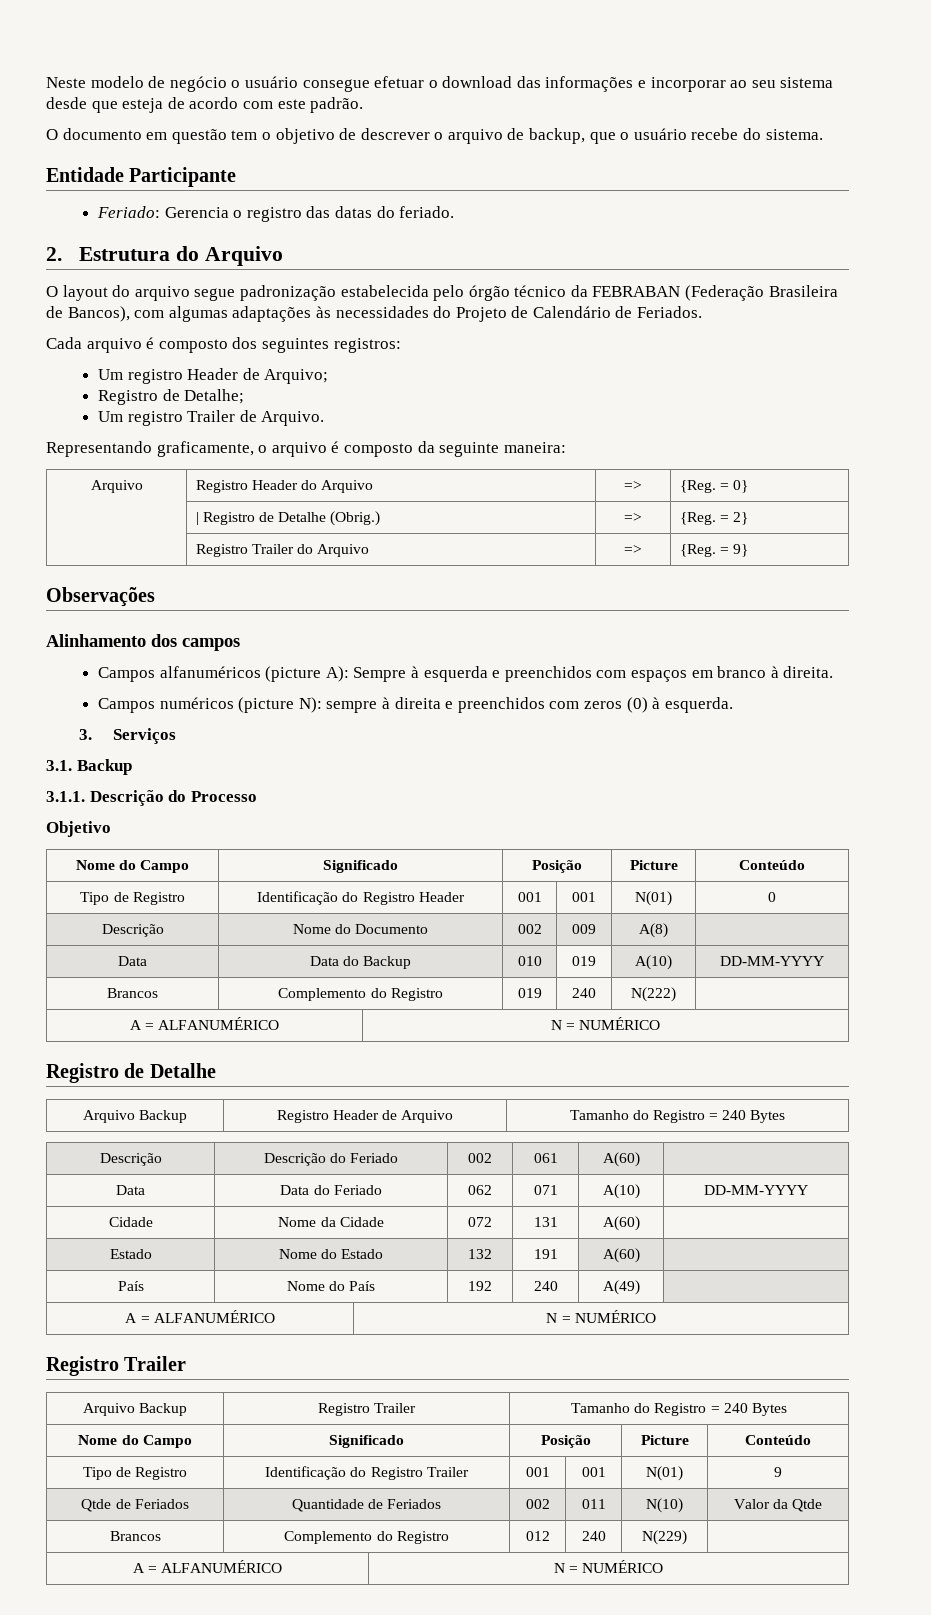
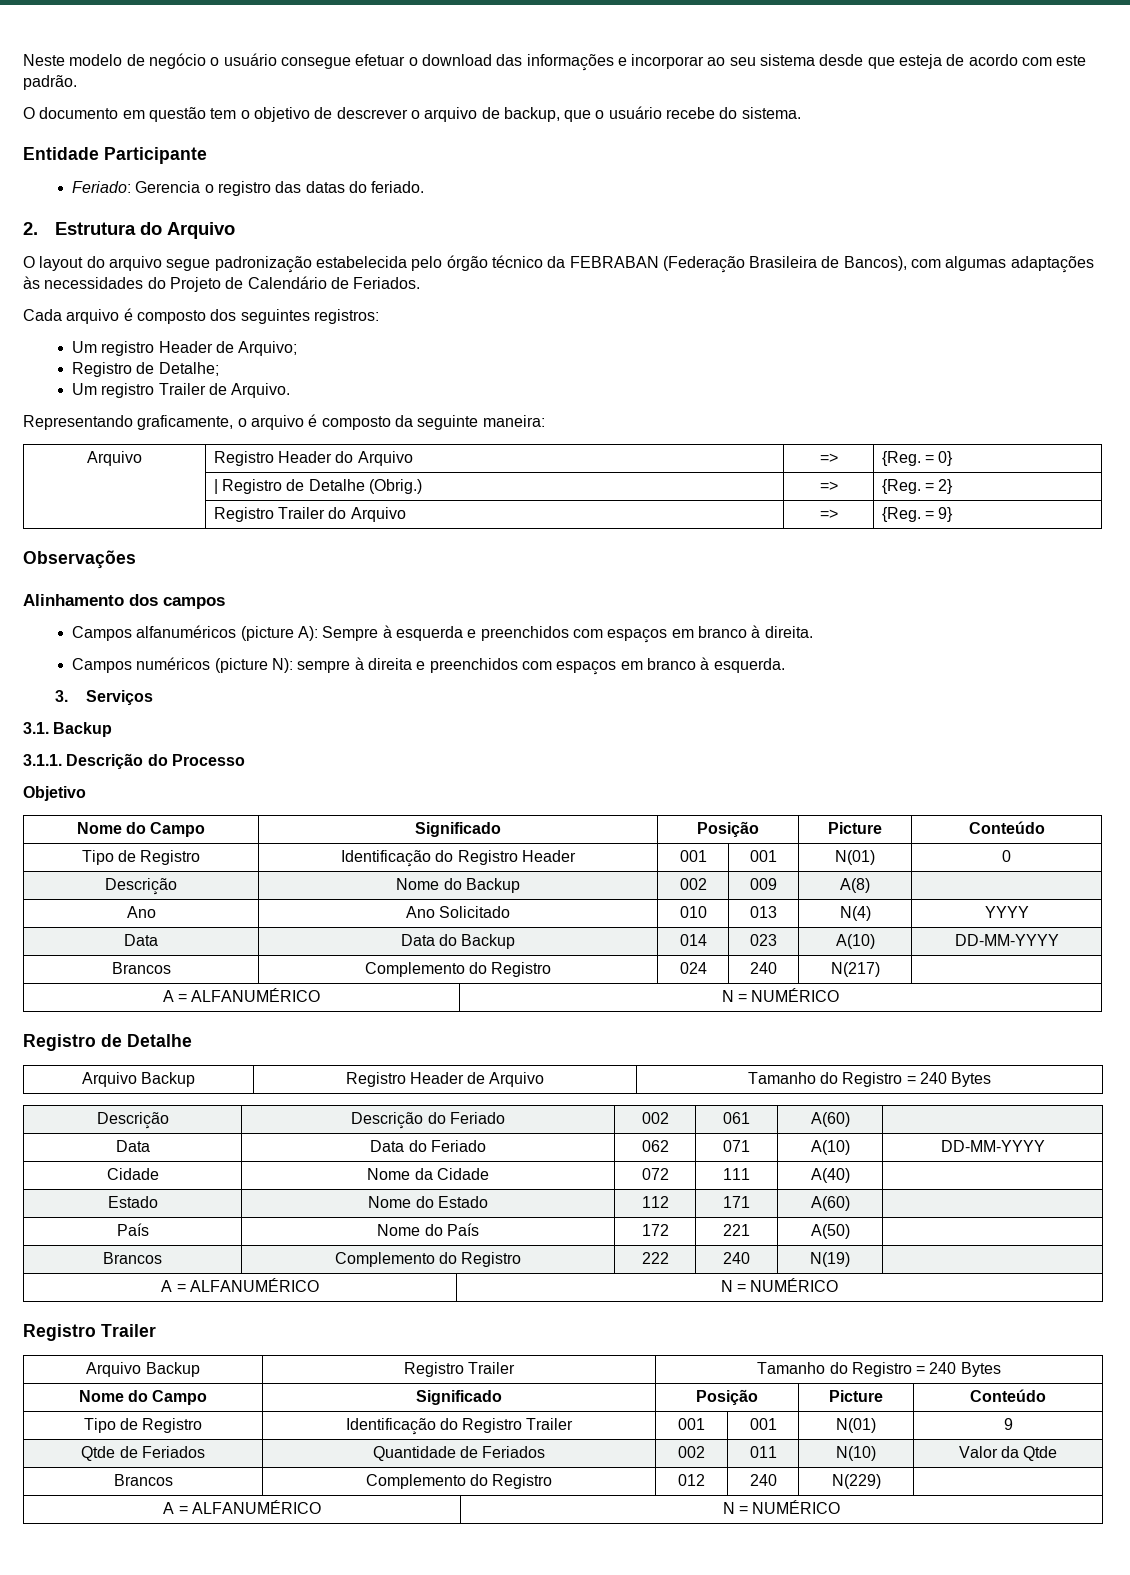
- Campos numéricos (picture N): sempre à direita e preenchidos com zeros (0) à esquerda.
+ Campos numéricos (picture N): sempre à direita e preenchidos com espaços em branco à esquerda.
- Descrição | Nome do Documento | 002 | 009 | A(8) |
+ Descrição | Nome do Backup | 002 | 009 | A(8) |
+ Ano | Ano Solicitado | 010 | 013 | N(4) | YYYY
- Data | Data do Backup | 010 | 019 | A(10) | DD-MM-YYYY
+ Data | Data do Backup | 014 | 023 | A(10) | DD-MM-YYYY
- Brancos | Complemento do Registro | 019 | 240 | N(222) |
+ Brancos | Complemento do Registro | 024 | 240 | N(217) |
- Cidade | Nome da Cidade | 072 | 131 | A(60) |
+ Cidade | Nome da Cidade | 072 | 111 | A(40) |
- Estado | Nome do Estado | 132 | 191 | A(60) |
+ Estado | Nome do Estado | 112 | 171 | A(60) |
- País | Nome do País | 192 | 240 | A(49) |
+ País | Nome do País | 172 | 221 | A(50) |
+ Brancos | Complemento do Registro | 222 | 240 | N(19) |

